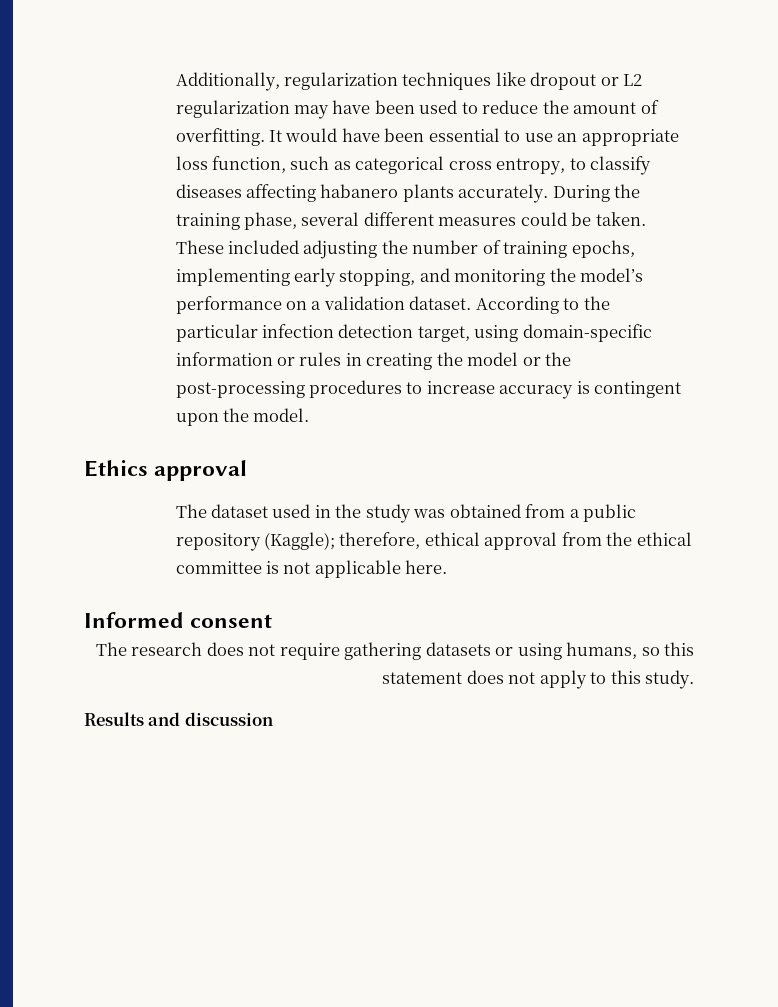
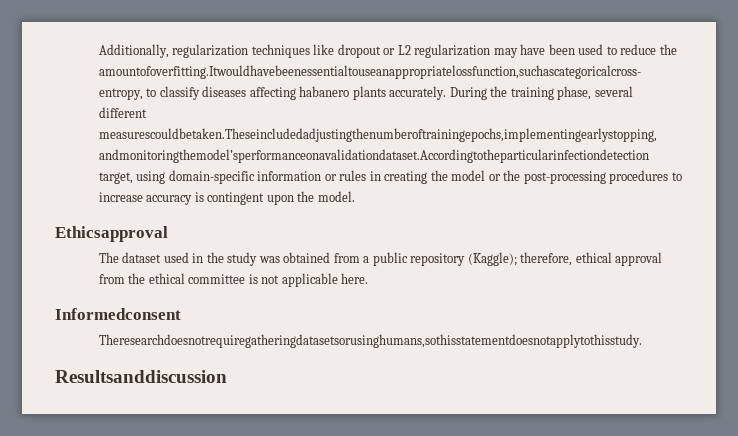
- Additionally, regularization techniques like dropout or L2 regularization may have been used to reduce the amount of overfitting. It would have been essential to use an appropriate loss function, such as categorical cross entropy, to classify diseases affecting habanero plants accurately.
+ Additionally, regularization techniques like dropout or L2 regularization may have been used to reduce the amountofoverfitting.Itwouldhavebeenessentialtouseanappropriatelossfunction,suchascategoricalcross- entropy, to classify diseases affecting habanero plants accurately.
- During the training phase, several different measures could be taken. These included adjusting the number of training epochs, implementing early stopping, and monitoring the model’s performance on a validation dataset. According to the particular infection detection target, using domain-specific information or rules in creating the model or the post-processing procedures to increase accuracy is contingent upon the model.
+ During the training phase, several different measurescouldbetaken.Theseincludedadjustingthenumberoftrainingepochs,implementingearlystopping, andmonitoringthemodel’sperformanceonavalidationdataset.Accordingtotheparticularinfectiondetection target, using domain-specific information or rules in creating the model or the post-processing procedures to increase accuracy is contingent upon the model.
- Ethics approval
+ Ethicsapproval
- Informed consent
- The research does not require gathering datasets or using humans, so this statement does not apply to this study.
- Results and discussion
+ Informedconsent
+ Theresearchdoesnotrequiregatheringdatasetsorusinghumans,sothisstatementdoesnotapplytothisstudy.
+ Resultsanddiscussion

